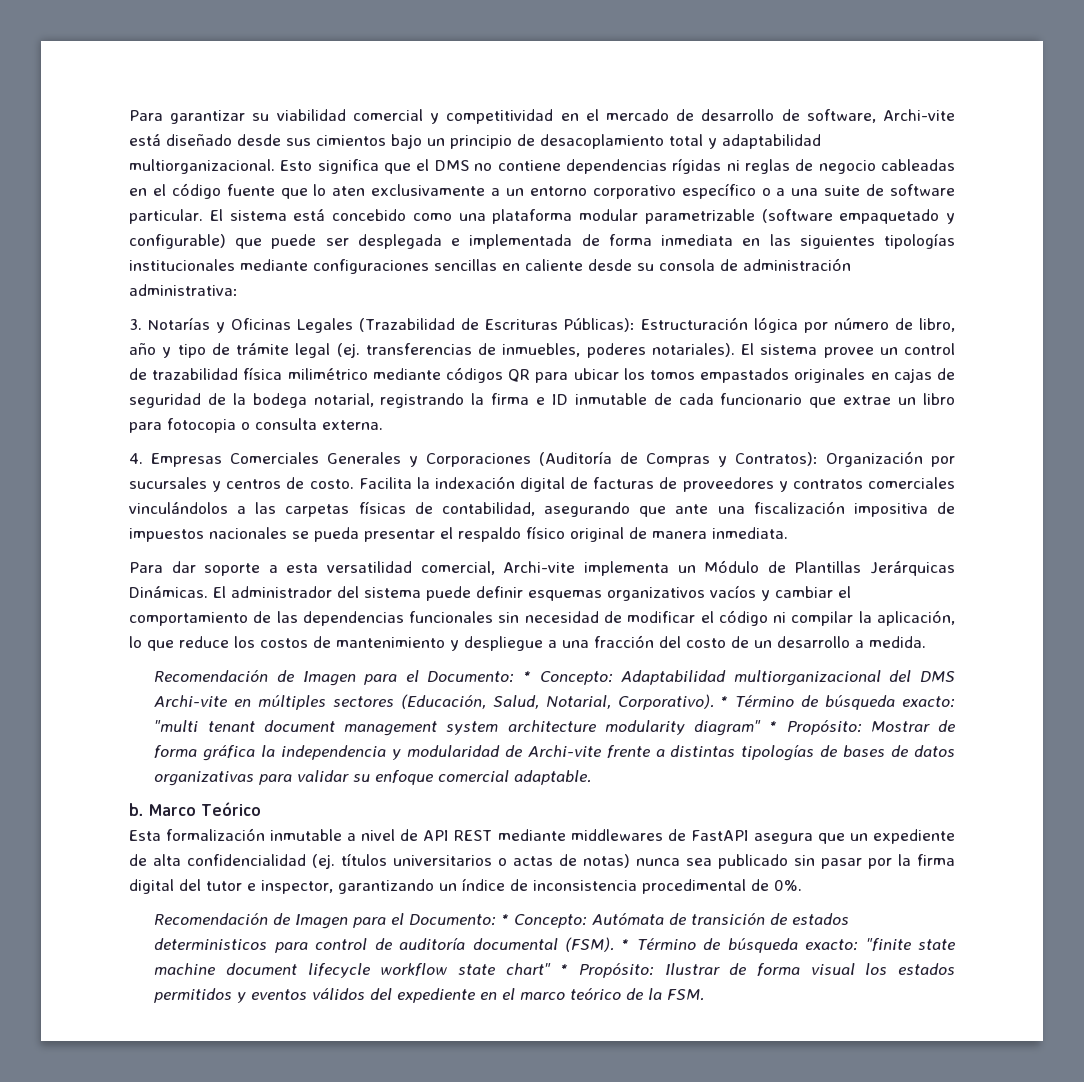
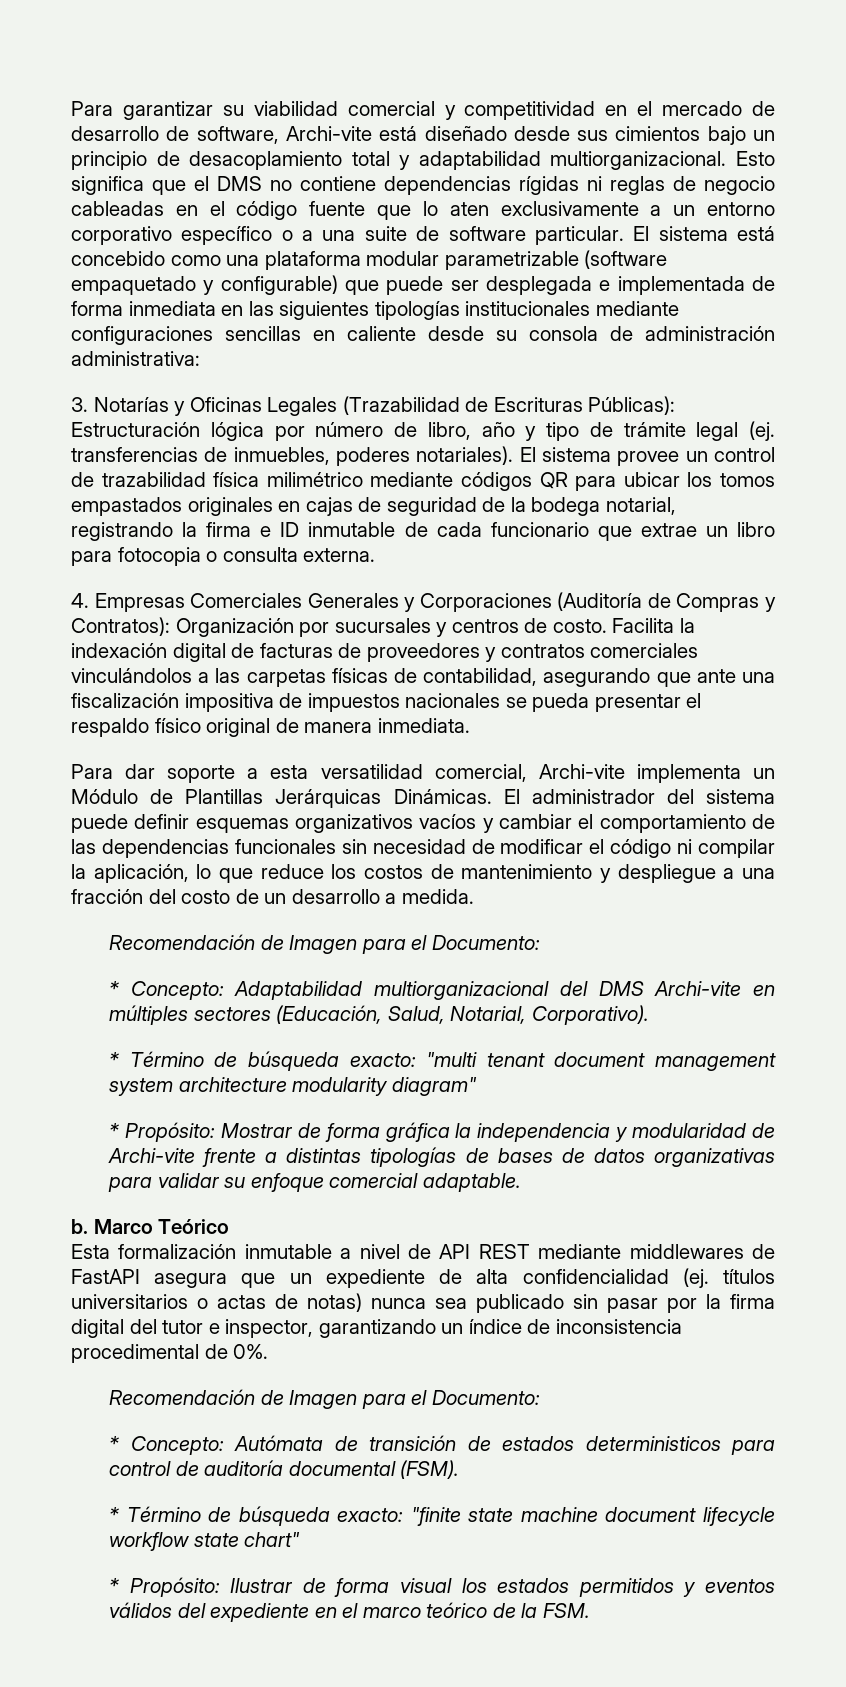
  El administrador del sistema puede definir esquemas organizativos vacíos y cambiar el comportamiento de las dependencias funcionales sin necesidad de modificar el código ni compilar la aplicación, lo que reduce los costos de mantenimiento y despliegue a una fracción del costo de un desarrollo a medida.
- Recomendación de Imagen para el Documento: * Concepto:
+ Recomendación de Imagen para el Documento:
+ * Concepto:
- Adaptabilidad multiorganizacional del DMS Archi-vite en múltiples sectores (Educación, Salud, Notarial, Corporativo). * Término de búsqueda exacto:
+ Adaptabilidad multiorganizacional del DMS Archi-vite en múltiples sectores (Educación, Salud, Notarial, Corporativo).
+ * Término de búsqueda exacto:
- "multi tenant document management system architecture modularity diagram" * Propósito:
+ "multi tenant document management system architecture modularity diagram"
+ * Propósito:
  Esta formalización inmutable a nivel de API REST mediante middlewares de FastAPI asegura que un expediente de alta confidencialidad (ej. títulos universitarios o actas de notas) nunca sea publicado sin pasar por la firma digital del tutor e inspector, garantizando un índice de inconsistencia procedimental de 0%.
- Recomendación de Imagen para el Documento: * Concepto:
+ Recomendación de Imagen para el Documento:
+ * Concepto:
- Autómata de transición de estados deterministicos para control de auditoría documental (FSM). * Término de búsqueda exacto:
+ Autómata de transición de estados deterministicos para control de auditoría documental (FSM).
+ * Término de búsqueda exacto:
- "finite state machine document lifecycle workflow state chart" * Propósito:
+ "finite state machine document lifecycle workflow state chart"
+ * Propósito:

